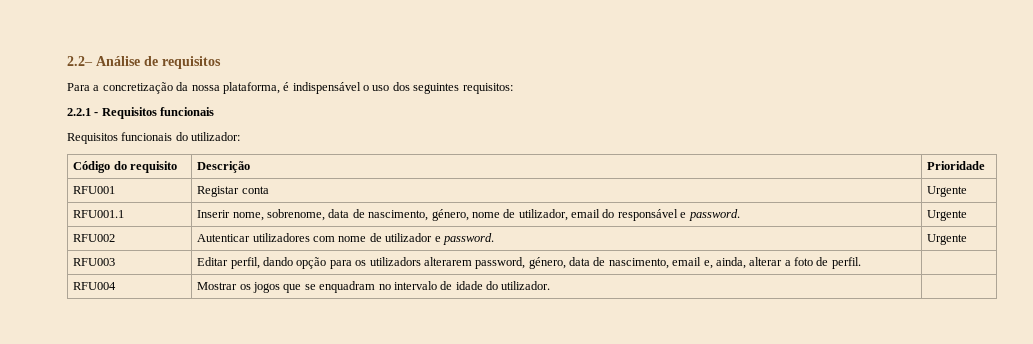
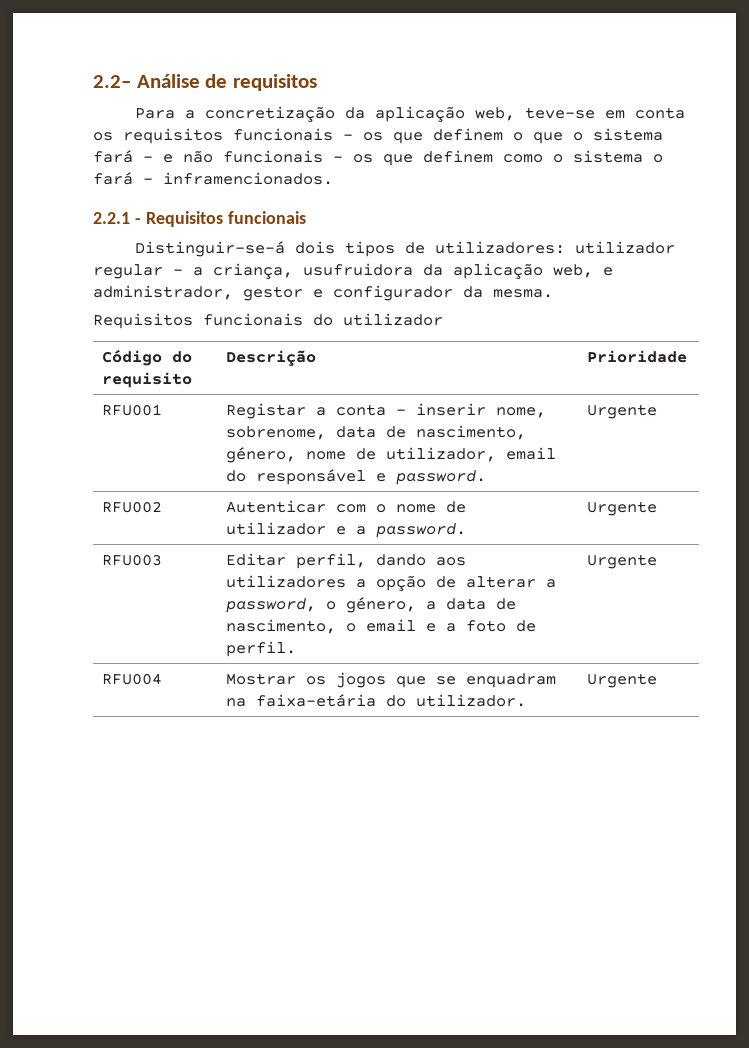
- Para a concretização da nossa plataforma, é indispensável o uso dos seguintes requisitos:
+ Para a concretização da aplicação web, teve-se em conta os requisitos funcionais – os que definem o que o sistema fará – e não funcionais – os que definem como o sistema o fará – inframencionados.
  2.2.1 - Requisitos funcionais
+ Distinguir-se-á dois tipos de utilizadores: utilizador regular – a criança, usufruidora da aplicação web, e administrador, gestor e configurador da mesma.
- Requisitos funcionais do utilizador:
+ Requisitos funcionais do utilizador
- RFU001 | Registar conta | Urgente
- RFU001.1 | Inserir nome, sobrenome, data de nascimento, género, nome de utilizador, email do responsável e password. | Urgente
+ RFU001 | Registar a conta – inserir nome, sobrenome, data de nascimento, género, nome de utilizador, email do responsável e password. | Urgente
- RFU002 | Autenticar utilizadores com nome de utilizador e password. | Urgente
+ RFU002 | Autenticar com o nome de utilizador e a password. | Urgente
- RFU003 | Editar perfil, dando opção para os utilizadors alterarem password, género, data de nascimento, email e, ainda, alterar a foto de perfil. |
+ RFU003 | Editar perfil, dando aos utilizadores a opção de alterar a password, o género, a data de nascimento, o email e a foto de perfil. | Urgente
- RFU004 | Mostrar os jogos que se enquadram no intervalo de idade do utilizador. |
+ RFU004 | Mostrar os jogos que se enquadram na faixa-etária do utilizador. | Urgente

